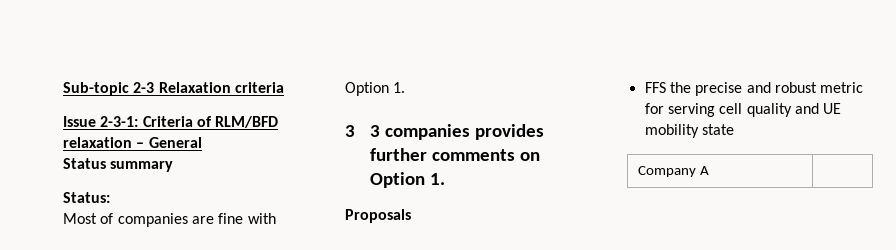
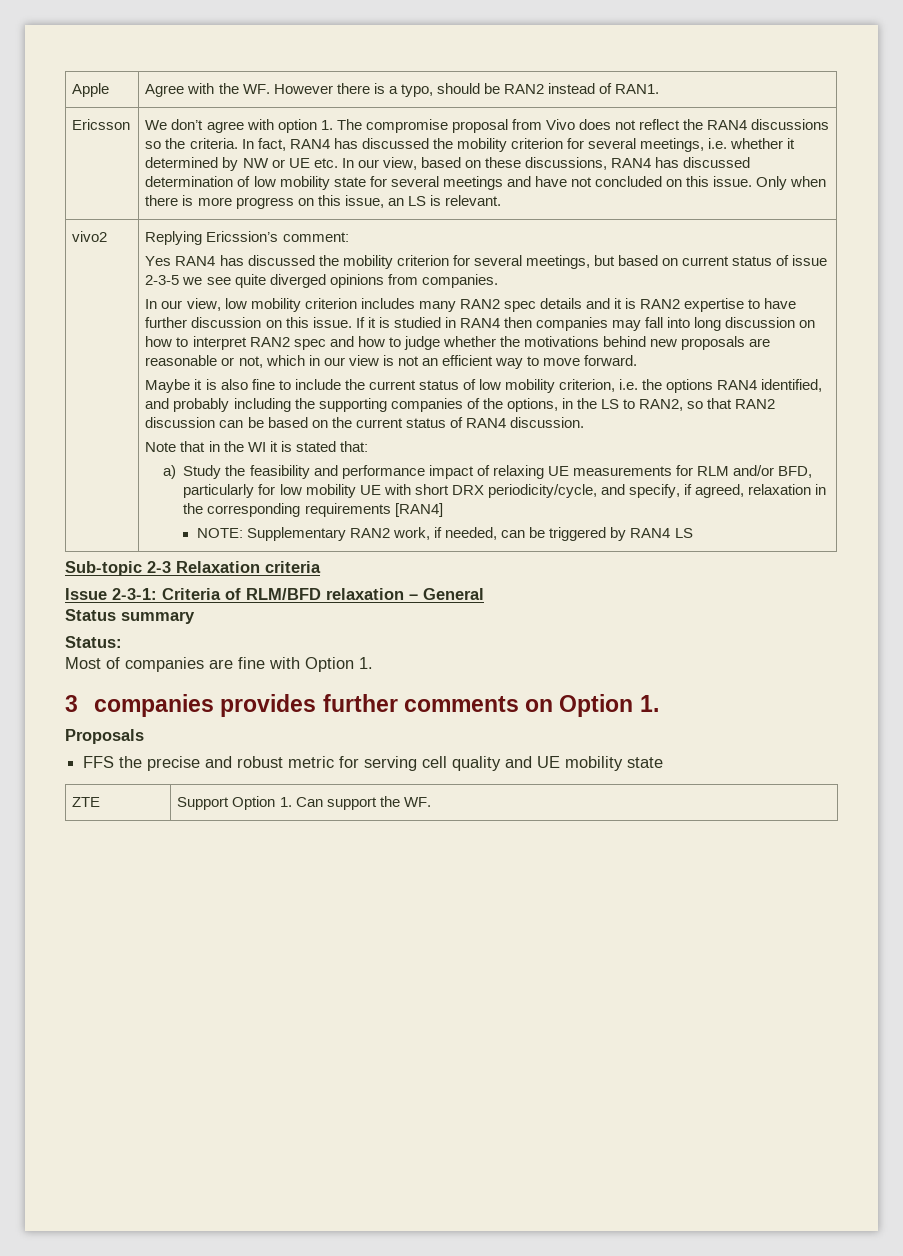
+ Apple | Agree with the WF. However there is a typo, should be RAN2 instead of RAN1.
+ Ericsson | We don’t agree with option 1. The compromise proposal from Vivo does not reflect the RAN4 discussions so the criteria. In fact, RAN4 has discussed the mobility criterion for several meetings, i.e. whether it determined by NW or UE etc. In our view, based on these discussions, RAN4 has discussed determination of low mobility state for several meetings and have not concluded on this issue. Only when there is more progress on this issue, an LS is relevant.
+ vivo2 | Replying Ericssion’s comment:
+ Yes RAN4 has discussed the mobility criterion for several meetings, but based on current status of issue 2-3-5 we see quite diverged opinions from companies.
+ In our view, low mobility criterion includes many RAN2 spec details and it is RAN2 expertise to have further discussion on this issue. If it is studied in RAN4 then companies may fall into long discussion on how to interpret RAN2 spec and how to judge whether the motivations behind new proposals are reasonable or not, which in our view is not an efficient way to move forward.
+ Maybe it is also fine to include the current status of low mobility criterion, i.e. the options RAN4 identified, and probably including the supporting companies of the options, in the LS to RAN2, so that RAN2 discussion can be based on the current status of RAN4 discussion.
+ Note that in the WI it is stated that:
+ a) Study the feasibility and performance impact of relaxing UE measurements for RLM and/or BFD, particularly for low mobility UE with short DRX periodicity/cycle, and specify, if agreed, relaxation in the corresponding requirements [RAN4]
+ NOTE: Supplementary RAN2 work, if needed, can be triggered by RAN4 LS
- 3 3 companies provides further comments on Option 1.
+ 3 companies provides further comments on Option 1.
- Company A |
+ ZTE | Support Option 1. Can support the WF.

